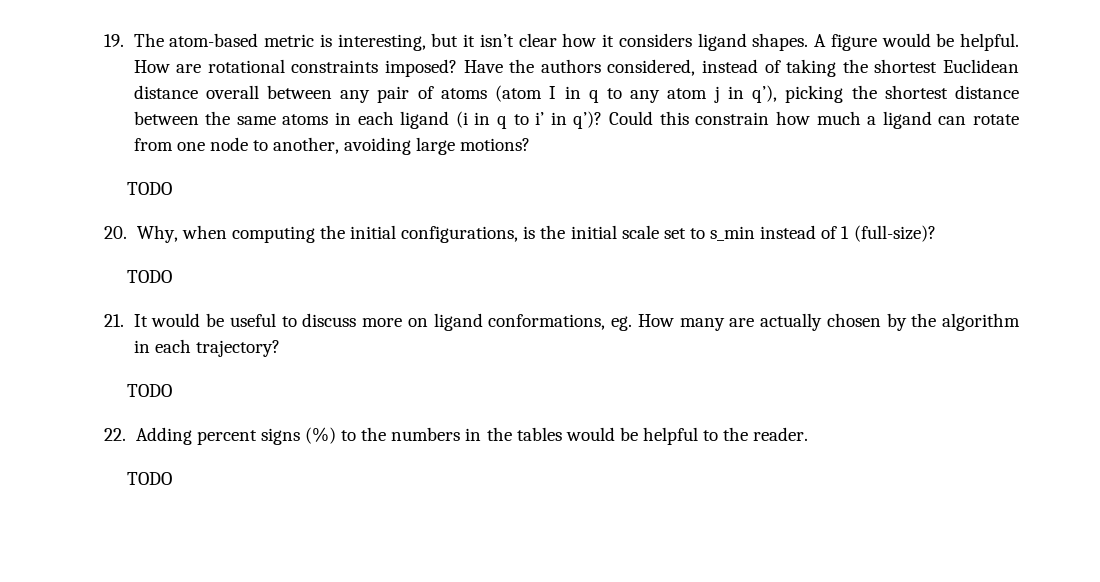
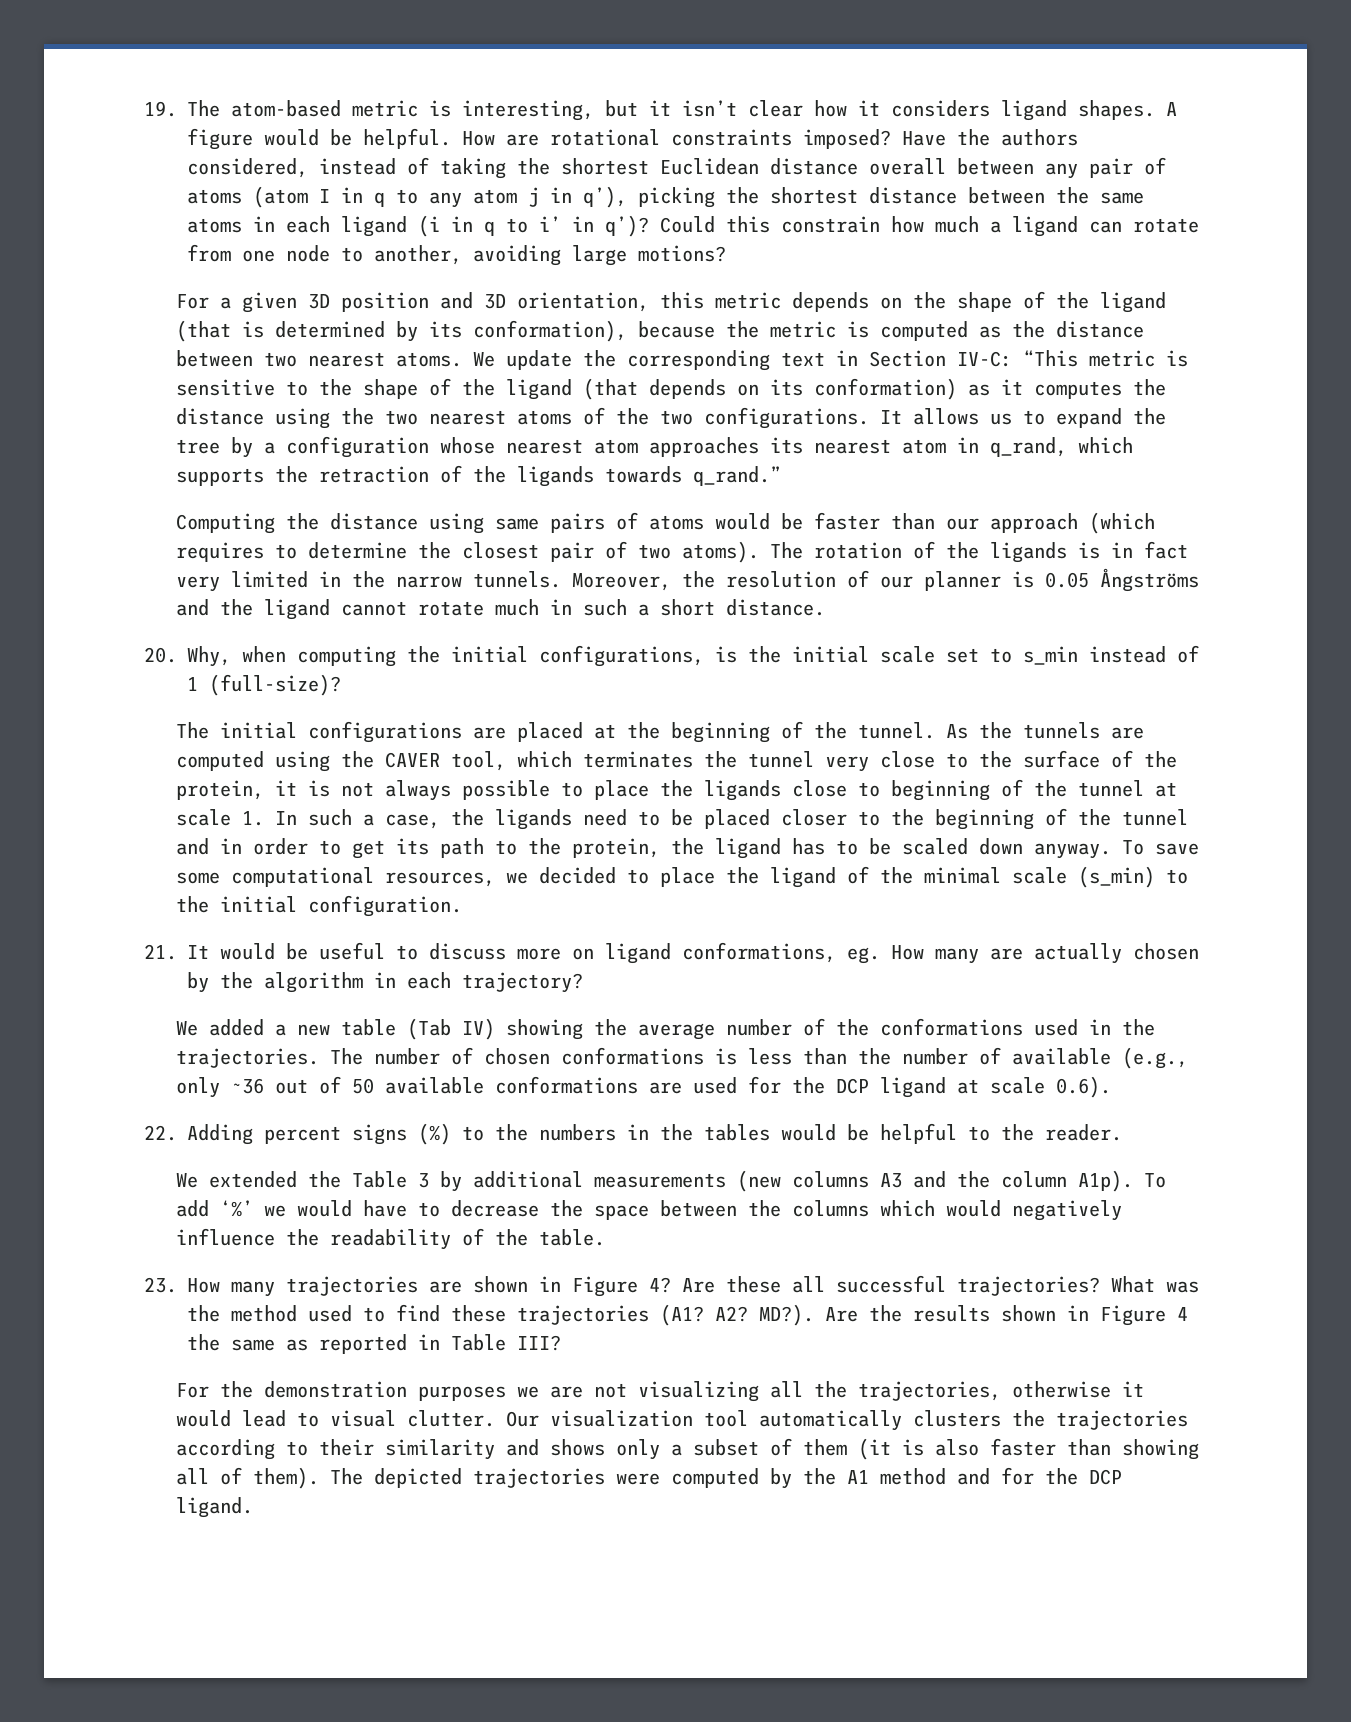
  Could this constrain how much a ligand can rotate from one node to another, avoiding large motions?
- TODO
+ For a given 3D position and 3D orientation, this metric depends on the shape of the ligand (that is determined by its conformation), because the metric is computed as the distance between two nearest atoms. We update the corresponding text in Section IV-C: “This metric is sensitive to the shape of the ligand (that depends on its conformation) as it computes the distance using the two nearest atoms of the two configurations. It allows us to expand the tree by a configuration whose nearest atom approaches its nearest atom in q_rand, which supports the retraction of the ligands towards q_rand.”
+ Computing the distance using same pairs of atoms would be faster than our approach (which requires to determine the closest pair of two atoms). The rotation of the ligands is in fact very limited in the narrow tunnels. Moreover, the resolution of our planner is 0.05 Ångströms and the ligand cannot rotate much in such a short distance.
  20. Why, when computing the initial configurations, is the initial scale set to s_min instead of 1 (full-size)?
- TODO
+ The initial configurations are placed at the beginning of the tunnel. As the tunnels are computed using the CAVER tool, which terminates the tunnel very close to the surface of the protein, it is not always possible to place the ligands close to beginning of the tunnel at scale 1. In such a case, the ligands need to be placed closer to the beginning of the tunnel and in order to get its path to the protein, the ligand has to be scaled down anyway. To save some computational resources, we decided to place the ligand of the minimal scale (s_min) to the initial configuration.
  21. It would be useful to discuss more on ligand conformations, eg. How many are actually chosen by the algorithm in each trajectory?
- TODO
+ We added a new table (Tab IV) showing the average number of the conformations used in the trajectories. The number of chosen conformations is less than the number of available (e.g., only ~36 out of 50 available conformations are used for the DCP ligand at scale 0.6).
  22. Adding percent signs (%) to the numbers in the tables would be helpful to the reader.
- TODO
+ We extended the Table 3 by additional measurements (new columns A3 and the column A1p). To add ‘%’ we would have to decrease the space between the columns which would negatively influence the readability of the table.
+ 23. How many trajectories are shown in Figure 4? Are these all successful trajectories? What was the method used to find these trajectories (A1? A2? MD?). Are the results shown in Figure 4 the same as reported in Table III?
+ For the demonstration purposes we are not visualizing all the trajectories, otherwise it would lead to visual clutter. Our visualization tool automatically clusters the trajectories according to their similarity and shows only a subset of them (it is also faster than showing all of them). The depicted trajectories were computed by the A1 method and for the DCP ligand.

